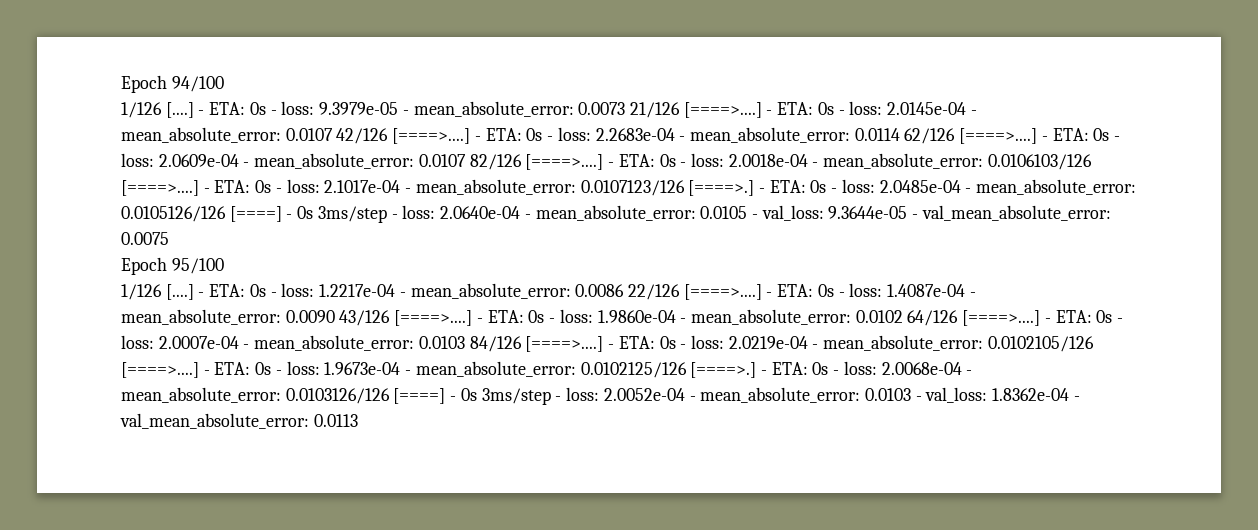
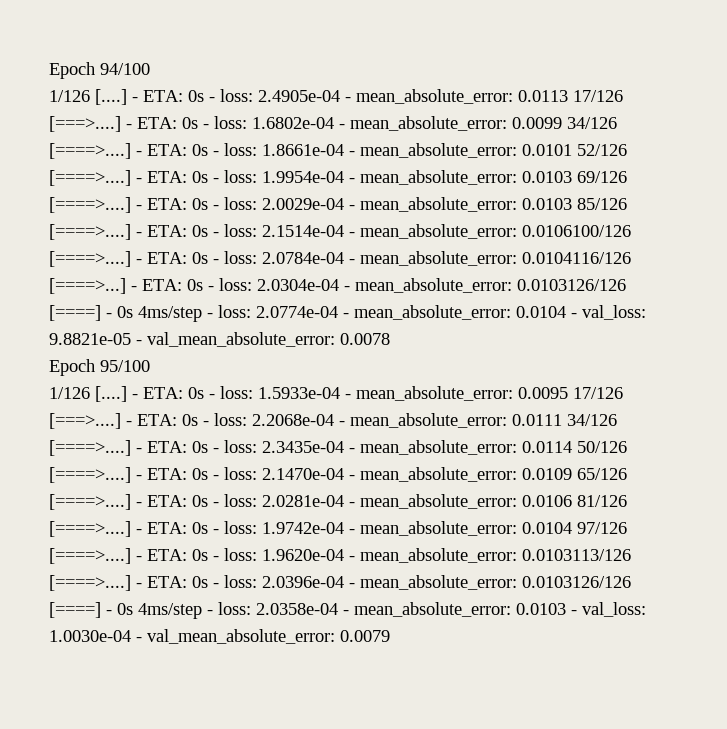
- - ETA: 0s - loss: 9.3979e-05 - mean_absolute_error: 0.0073 21/126 [====>....] - ETA: 0s - loss: 2.0145e-04 - mean_absolute_error: 0.0107 42/126 [====>....] - ETA: 0s - loss: 2.2683e-04 - mean_absolute_error: 0.0114 62/126 [====>....] - ETA: 0s - loss: 2.0609e-04 - mean_absolute_error: 0.0107 82/126 [====>....] - ETA: 0s - loss: 2.0018e-04 - mean_absolute_error: 0.0106103/126 [====>....] - ETA: 0s - loss: 2.1017e-04 - mean_absolute_error: 0.0107123/126 [====>.] - ETA: 0s - loss: 2.0485e-04 - mean_absolute_error: 0.0105126/126 [====] - 0s 3ms/step - loss: 2.0640e-04 - mean_absolute_error: 0.0105 - val_loss: 9.3644e-05 - val_mean_absolute_error: 0.0075
+ - ETA: 0s - loss: 2.4905e-04 - mean_absolute_error: 0.0113 17/126 [===>....] - ETA: 0s - loss: 1.6802e-04 - mean_absolute_error: 0.0099 34/126 [====>....] - ETA: 0s - loss: 1.8661e-04 - mean_absolute_error: 0.0101 52/126 [====>....] - ETA: 0s - loss: 1.9954e-04 - mean_absolute_error: 0.0103 69/126 [====>....] - ETA: 0s - loss: 2.0029e-04 - mean_absolute_error: 0.0103 85/126 [====>....] - ETA: 0s - loss: 2.1514e-04 - mean_absolute_error: 0.0106100/126 [====>....] - ETA: 0s - loss: 2.0784e-04 - mean_absolute_error: 0.0104116/126 [====>...] - ETA: 0s - loss: 2.0304e-04 - mean_absolute_error: 0.0103126/126 [====] - 0s 4ms/step - loss: 2.0774e-04 - mean_absolute_error: 0.0104 - val_loss: 9.8821e-05 - val_mean_absolute_error: 0.0078
- - ETA: 0s - loss: 1.2217e-04 - mean_absolute_error: 0.0086 22/126 [====>....] - ETA: 0s - loss: 1.4087e-04 - mean_absolute_error: 0.0090 43/126 [====>....] - ETA: 0s - loss: 1.9860e-04 - mean_absolute_error: 0.0102 64/126 [====>....] - ETA: 0s - loss: 2.0007e-04 - mean_absolute_error: 0.0103 84/126 [====>....] - ETA: 0s - loss: 2.0219e-04 - mean_absolute_error: 0.0102105/126 [====>....] - ETA: 0s - loss: 1.9673e-04 - mean_absolute_error: 0.0102125/126 [====>.] - ETA: 0s - loss: 2.0068e-04 - mean_absolute_error: 0.0103126/126 [====] - 0s 3ms/step - loss: 2.0052e-04 - mean_absolute_error: 0.0103 - val_loss: 1.8362e-04 - val_mean_absolute_error: 0.0113
+ - ETA: 0s - loss: 1.5933e-04 - mean_absolute_error: 0.0095 17/126 [===>....] - ETA: 0s - loss: 2.2068e-04 - mean_absolute_error: 0.0111 34/126 [====>....] - ETA: 0s - loss: 2.3435e-04 - mean_absolute_error: 0.0114 50/126 [====>....] - ETA: 0s - loss: 2.1470e-04 - mean_absolute_error: 0.0109 65/126 [====>....] - ETA: 0s - loss: 2.0281e-04 - mean_absolute_error: 0.0106 81/126 [====>....] - ETA: 0s - loss: 1.9742e-04 - mean_absolute_error: 0.0104 97/126 [====>....] - ETA: 0s - loss: 1.9620e-04 - mean_absolute_error: 0.0103113/126 [====>....] - ETA: 0s - loss: 2.0396e-04 - mean_absolute_error: 0.0103126/126 [====] - 0s 4ms/step - loss: 2.0358e-04 - mean_absolute_error: 0.0103 - val_loss: 1.0030e-04 - val_mean_absolute_error: 0.0079

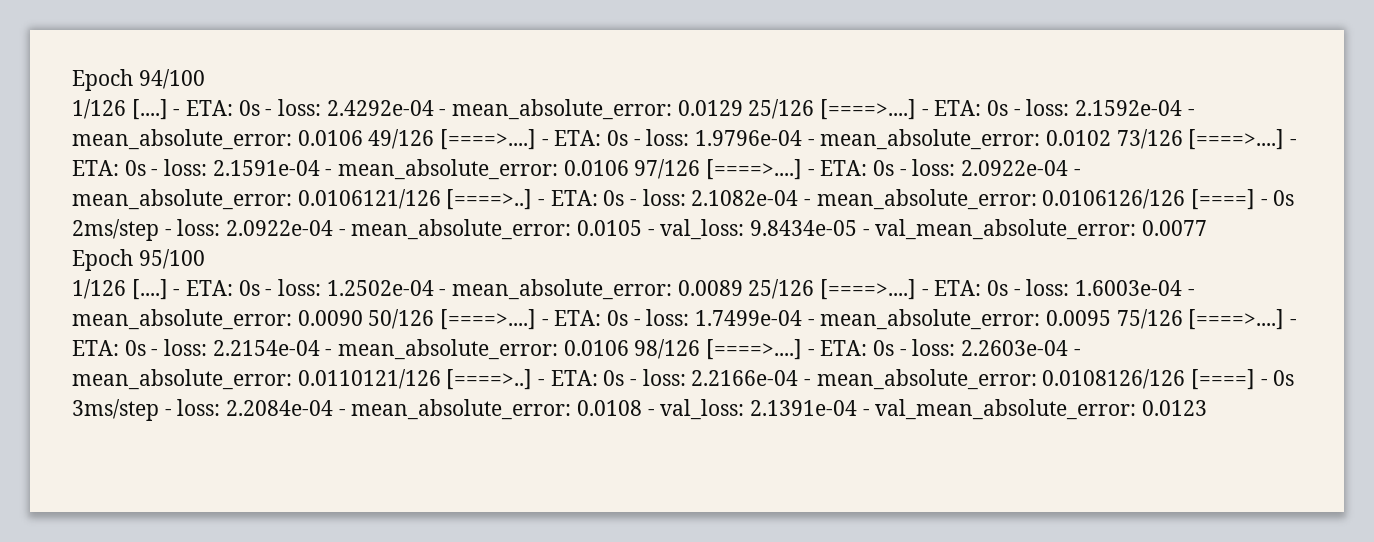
- - ETA: 0s - loss: 2.4905e-04 - mean_absolute_error: 0.0113 17/126 [===>....] - ETA: 0s - loss: 1.6802e-04 - mean_absolute_error: 0.0099 34/126 [====>....] - ETA: 0s - loss: 1.8661e-04 - mean_absolute_error: 0.0101 52/126 [====>....] - ETA: 0s - loss: 1.9954e-04 - mean_absolute_error: 0.0103 69/126 [====>....] - ETA: 0s - loss: 2.0029e-04 - mean_absolute_error: 0.0103 85/126 [====>....] - ETA: 0s - loss: 2.1514e-04 - mean_absolute_error: 0.0106100/126 [====>....] - ETA: 0s - loss: 2.0784e-04 - mean_absolute_error: 0.0104116/126 [====>...] - ETA: 0s - loss: 2.0304e-04 - mean_absolute_error: 0.0103126/126 [====] - 0s 4ms/step - loss: 2.0774e-04 - mean_absolute_error: 0.0104 - val_loss: 9.8821e-05 - val_mean_absolute_error: 0.0078
+ - ETA: 0s - loss: 2.4292e-04 - mean_absolute_error: 0.0129 25/126 [====>....] - ETA: 0s - loss: 2.1592e-04 - mean_absolute_error: 0.0106 49/126 [====>....] - ETA: 0s - loss: 1.9796e-04 - mean_absolute_error: 0.0102 73/126 [====>....] - ETA: 0s - loss: 2.1591e-04 - mean_absolute_error: 0.0106 97/126 [====>....] - ETA: 0s - loss: 2.0922e-04 - mean_absolute_error: 0.0106121/126 [====>..] - ETA: 0s - loss: 2.1082e-04 - mean_absolute_error: 0.0106126/126 [====] - 0s 2ms/step - loss: 2.0922e-04 - mean_absolute_error: 0.0105 - val_loss: 9.8434e-05 - val_mean_absolute_error: 0.0077
- - ETA: 0s - loss: 1.5933e-04 - mean_absolute_error: 0.0095 17/126 [===>....] - ETA: 0s - loss: 2.2068e-04 - mean_absolute_error: 0.0111 34/126 [====>....] - ETA: 0s - loss: 2.3435e-04 - mean_absolute_error: 0.0114 50/126 [====>....]
+ - ETA: 0s - loss: 1.2502e-04 - mean_absolute_error: 0.0089 25/126 [====>....] - ETA: 0s - loss: 1.6003e-04 - mean_absolute_error: 0.0090 50/126 [====>....]
- - ETA: 0s - loss: 2.1470e-04 - mean_absolute_error: 0.0109 65/126 [====>....] - ETA: 0s - loss: 2.0281e-04 - mean_absolute_error: 0.0106 81/126 [====>....] - ETA: 0s - loss: 1.9742e-04 - mean_absolute_error: 0.0104 97/126 [====>....] - ETA: 0s - loss: 1.9620e-04 - mean_absolute_error: 0.0103113/126 [====>....] - ETA: 0s - loss: 2.0396e-04 - mean_absolute_error: 0.0103126/126 [====] - 0s 4ms/step - loss: 2.0358e-04 - mean_absolute_error: 0.0103 - val_loss: 1.0030e-04 - val_mean_absolute_error: 0.0079
+ - ETA: 0s - loss: 1.7499e-04 - mean_absolute_error: 0.0095 75/126 [====>....] - ETA: 0s - loss: 2.2154e-04 - mean_absolute_error: 0.0106 98/126 [====>....] - ETA: 0s - loss: 2.2603e-04 - mean_absolute_error: 0.0110121/126 [====>..] - ETA: 0s - loss: 2.2166e-04 - mean_absolute_error: 0.0108126/126 [====] - 0s 3ms/step - loss: 2.2084e-04 - mean_absolute_error: 0.0108 - val_loss: 2.1391e-04 - val_mean_absolute_error: 0.0123

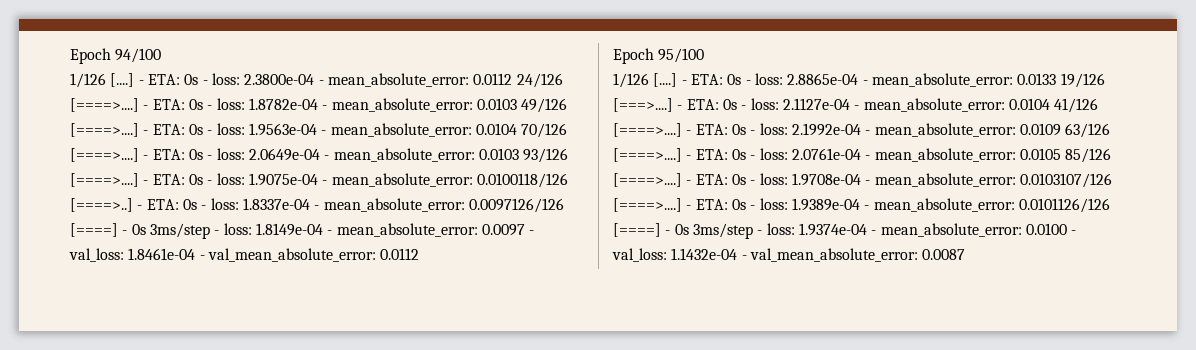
- - ETA: 0s - loss: 2.4292e-04 - mean_absolute_error: 0.0129 25/126 [====>....] - ETA: 0s - loss: 2.1592e-04 - mean_absolute_error: 0.0106 49/126 [====>....]
+ - ETA: 0s - loss: 2.3800e-04 - mean_absolute_error: 0.0112 24/126 [====>....] - ETA: 0s - loss: 1.8782e-04 - mean_absolute_error: 0.0103 49/126 [====>....]
- - ETA: 0s - loss: 1.9796e-04 - mean_absolute_error: 0.0102 73/126 [====>....] - ETA: 0s - loss: 2.1591e-04 - mean_absolute_error: 0.0106 97/126 [====>....] - ETA: 0s - loss: 2.0922e-04 - mean_absolute_error: 0.0106121/126 [====>..] - ETA: 0s - loss: 2.1082e-04 - mean_absolute_error: 0.0106126/126 [====] - 0s 2ms/step - loss: 2.0922e-04 - mean_absolute_error: 0.0105 - val_loss: 9.8434e-05 - val_mean_absolute_error: 0.0077
+ - ETA: 0s - loss: 1.9563e-04 - mean_absolute_error: 0.0104 70/126 [====>....] - ETA: 0s - loss: 2.0649e-04 - mean_absolute_error: 0.0103 93/126 [====>....] - ETA: 0s - loss: 1.9075e-04 - mean_absolute_error: 0.0100118/126 [====>..] - ETA: 0s - loss: 1.8337e-04 - mean_absolute_error: 0.0097126/126 [====] - 0s 3ms/step - loss: 1.8149e-04 - mean_absolute_error: 0.0097 - val_loss: 1.8461e-04 - val_mean_absolute_error: 0.0112
- - ETA: 0s - loss: 1.2502e-04 - mean_absolute_error: 0.0089 25/126 [====>....] - ETA: 0s - loss: 1.6003e-04 - mean_absolute_error: 0.0090 50/126 [====>....] - ETA: 0s - loss: 1.7499e-04 - mean_absolute_error: 0.0095 75/126 [====>....] - ETA: 0s - loss: 2.2154e-04 - mean_absolute_error: 0.0106 98/126 [====>....] - ETA: 0s - loss: 2.2603e-04 - mean_absolute_error: 0.0110121/126 [====>..] - ETA: 0s - loss: 2.2166e-04 - mean_absolute_error: 0.0108126/126 [====] - 0s 3ms/step - loss: 2.2084e-04 - mean_absolute_error: 0.0108 - val_loss: 2.1391e-04 - val_mean_absolute_error: 0.0123
+ - ETA: 0s - loss: 2.8865e-04 - mean_absolute_error: 0.0133 19/126 [===>....] - ETA: 0s - loss: 2.1127e-04 - mean_absolute_error: 0.0104 41/126 [====>....] - ETA: 0s - loss: 2.1992e-04 - mean_absolute_error: 0.0109 63/126 [====>....] - ETA: 0s - loss: 2.0761e-04 - mean_absolute_error: 0.0105 85/126 [====>....] - ETA: 0s - loss: 1.9708e-04 - mean_absolute_error: 0.0103107/126 [====>....] - ETA: 0s - loss: 1.9389e-04 - mean_absolute_error: 0.0101126/126 [====] - 0s 3ms/step - loss: 1.9374e-04 - mean_absolute_error: 0.0100 - val_loss: 1.1432e-04 - val_mean_absolute_error: 0.0087

